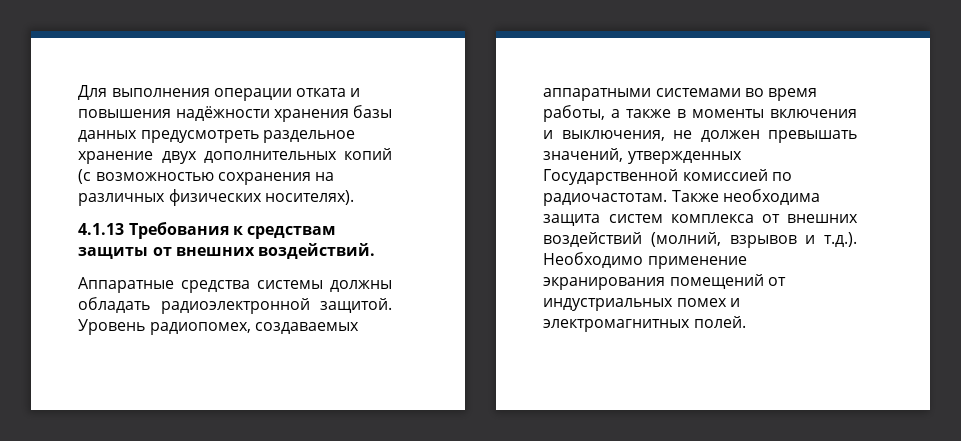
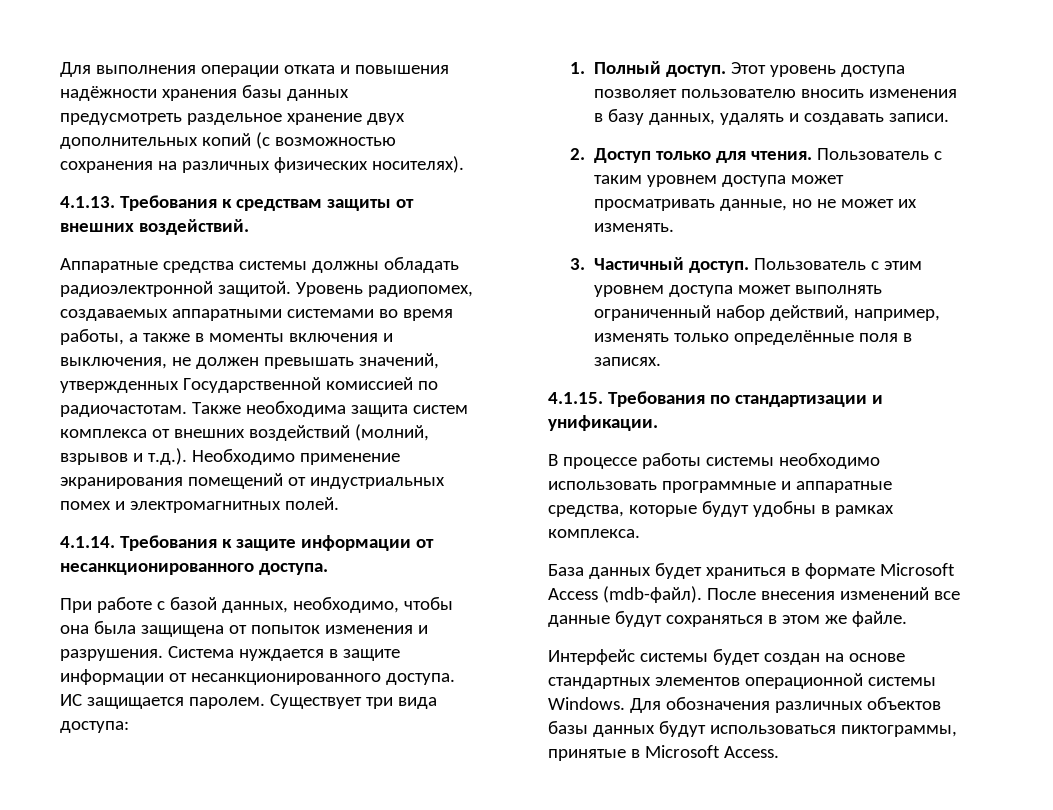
- 4.1.13 Требования к средствам защиты от внешних воздействий.
+ 4.1.13. Требования к средствам защиты от внешних воздействий.
+ 4.1.14. Требования к защите информации от несанкционированного доступа.
+ При работе с базой данных, необходимо, чтобы она была защищена от попыток изменения и разрушения. Система нуждается в защите информации от несанкционированного доступа. ИС защищается паролем. Существует три вида доступа:
+ 1. Полный доступ. Этот уровень доступа позволяет пользователю вносить изменения в базу данных, удалять и создавать записи.
+ 2. Доступ только для чтения. Пользователь с таким уровнем доступа может просматривать данные, но не может их изменять.
+ 3. Частичный доступ. Пользователь с этим уровнем доступа может выполнять ограниченный набор действий, например, изменять только определённые поля в записях.
+ 4.1.15. Требования по стандартизации и унификации.
+ В процессе работы системы необходимо использовать программные и аппаратные средства, которые будут удобны в рамках комплекса.
+ База данных будет храниться в формате Microsoft Access (mdb-файл). После внесения изменений все данные будут сохраняться в этом же файле.
+ Интерфейс системы будет создан на основе стандартных элементов операционной системы Windows. Для обозначения различных объектов базы данных будут использоваться пиктограммы, принятые в Microsoft Access.

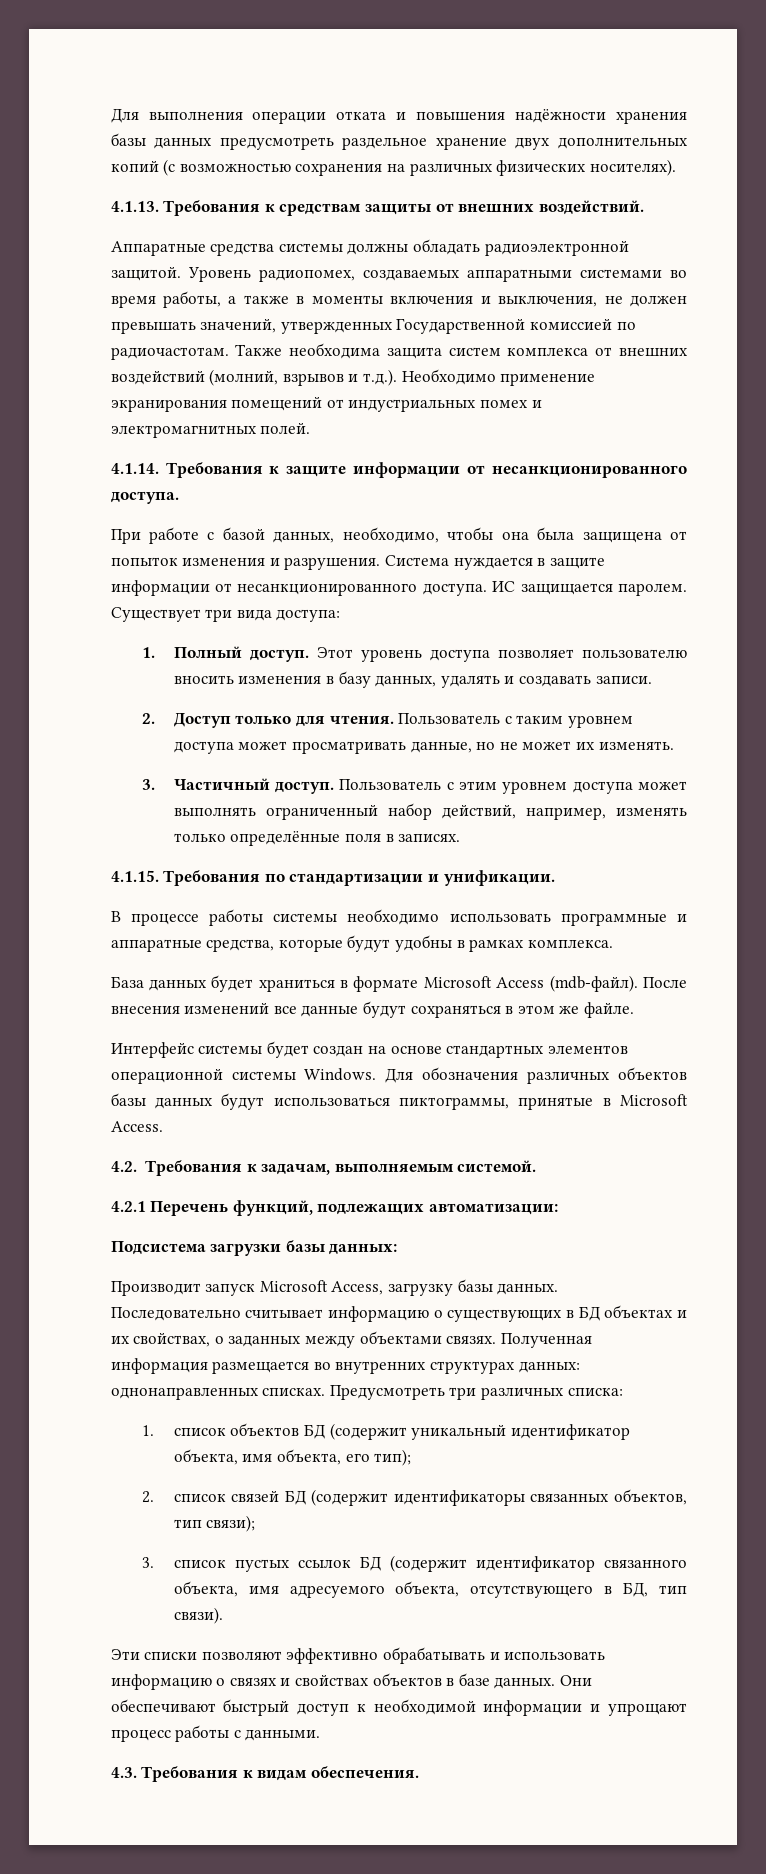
+ 4.2. Требования к задачам, выполняемым системой.
+ 4.2.1 Перечень функций, подлежащих автоматизации:
+ Подсистема загрузки базы данных:
+ Производит запуск Microsoft Access, загрузку базы данных. Последовательно считывает информацию о существующих в БД объектах и их свойствах, о заданных между объектами связях. Полученная информация размещается во внутренних структурах данных: однонаправленных списках. Предусмотреть три различных списка:
+ 1. список объектов БД (содержит уникальный идентификатор объекта, имя объекта, его тип);
+ 2. список связей БД (содержит идентификаторы связанных объектов, тип связи);
+ 3. список пустых ссылок БД (содержит идентификатор связанного объекта, имя адресуемого объекта, отсутствующего в БД, тип связи).
+ Эти списки позволяют эффективно обрабатывать и использовать информацию о связях и свойствах объектов в базе данных. Они обеспечивают быстрый доступ к необходимой информации и упрощают процесс работы с данными.
+ 4.3. Требования к видам обеспечения.

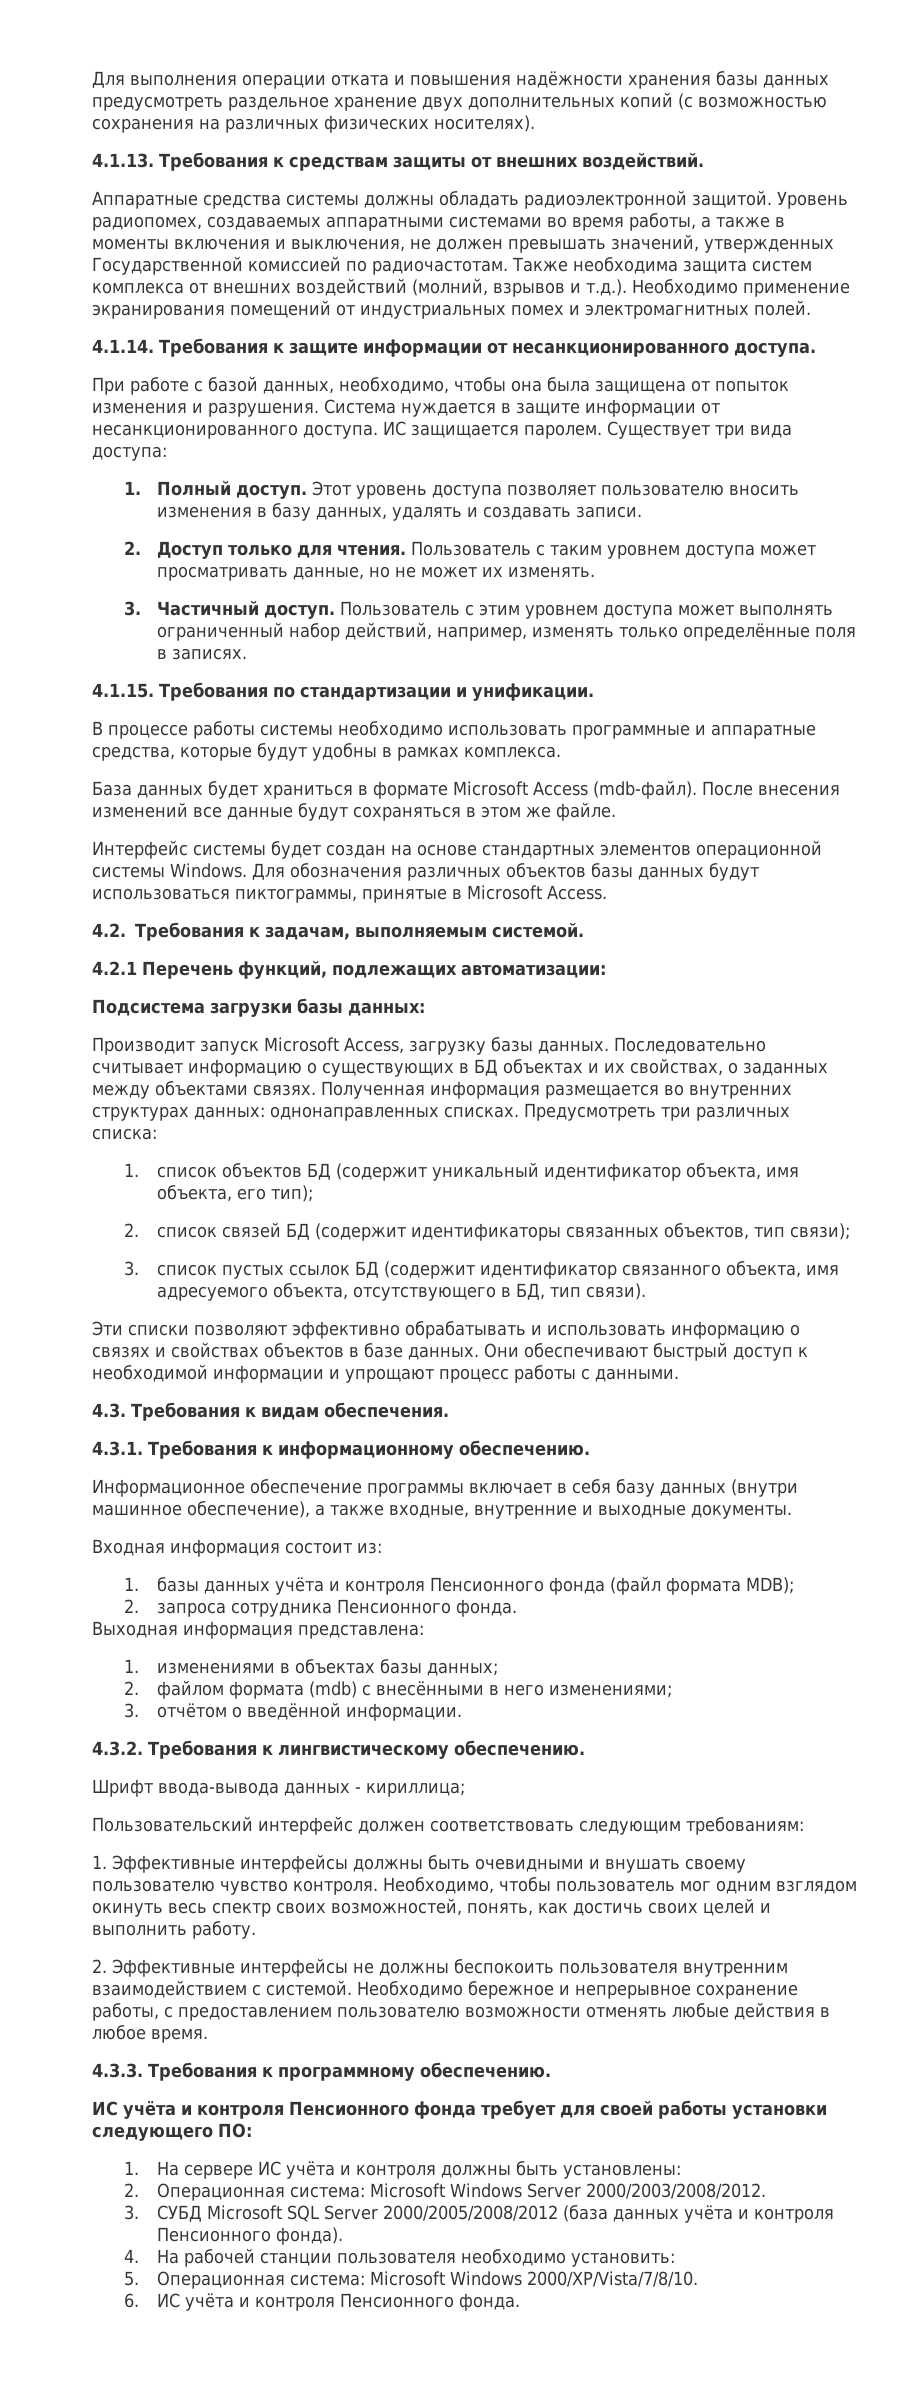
+ 4.3.1. Требования к информационному обеспечению.
+ Информационное обеспечение программы включает в себя базу данных (внутри машинное обеспечение), а также входные, внутренние и выходные документы.
+ Входная информация состоит из:
+ 1. базы данных учёта и контроля Пенсионного фонда (файл формата MDB);
+ 2. запроса сотрудника Пенсионного фонда.
+ Выходная информация представлена:
+ 1. изменениями в объектах базы данных;
+ 2. файлом формата (mdb) с внесёнными в него изменениями;
+ 3. отчётом о введённой информации.
+ 4.3.2. Требования к лингвистическому обеспечению.
+ Шрифт ввода-вывода данных - кириллица;
+ Пользовательский интерфейс должен соответствовать следующим требованиям:
+ 1. Эффективные интерфейсы должны быть очевидными и внушать своему пользователю чувство контроля. Необходимо, чтобы пользователь мог одним взглядом окинуть весь спектр своих возможностей, понять, как достичь своих целей и выполнить работу.
+ 2. Эффективные интерфейсы не должны беспокоить пользователя внутренним взаимодействием с системой. Необходимо бережное и непрерывное сохранение работы, с предоставлением пользователю возможности отменять любые действия в любое время.
+ 4.3.3. Требования к программному обеспечению.
+ ИС учёта и контроля Пенсионного фонда требует для своей работы установки следующего ПО:
+ 1. На сервере ИС учёта и контроля должны быть установлены:
+ 2. Операционная система: Microsoft Windows Server 2000/2003/2008/2012.
+ 3. СУБД Microsoft SQL Server 2000/2005/2008/2012 (база данных учёта и контроля Пенсионного фонда).
+ 4. На рабочей станции пользователя необходимо установить:
+ 5. Операционная система: Microsoft Windows 2000/XP/Vista/7/8/10.
+ 6. ИС учёта и контроля Пенсионного фонда.

